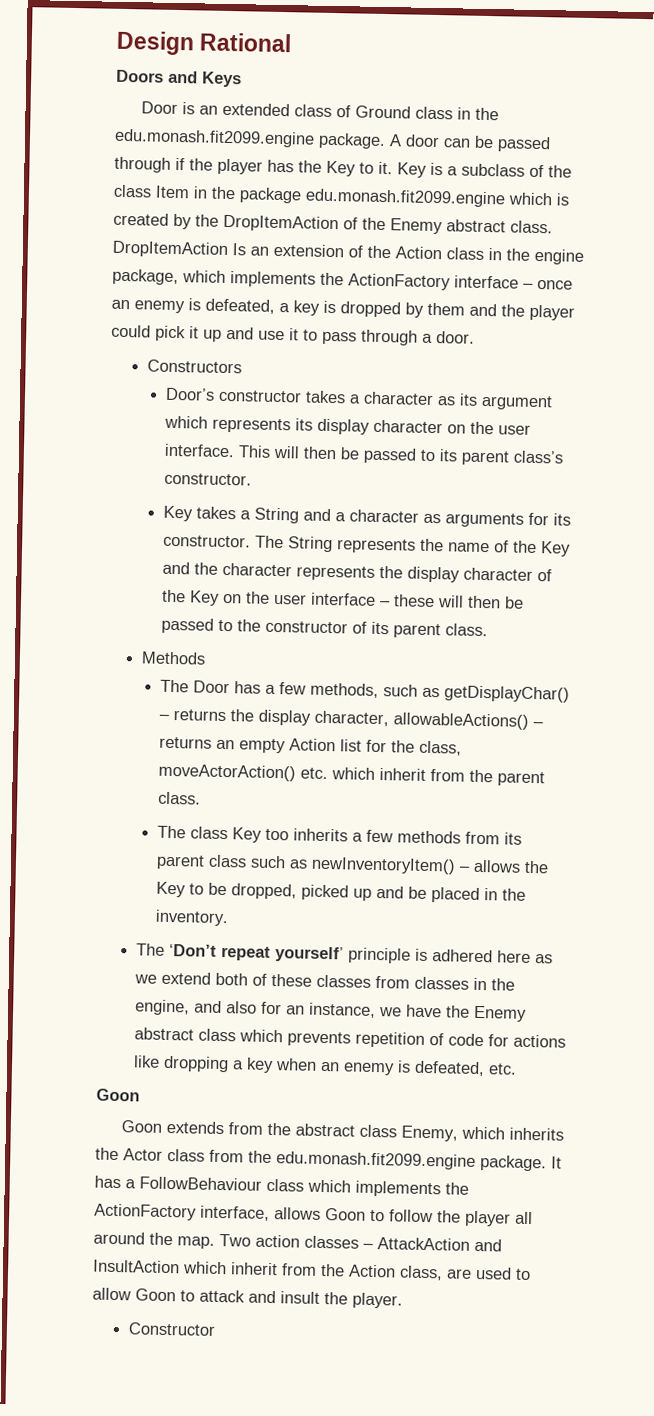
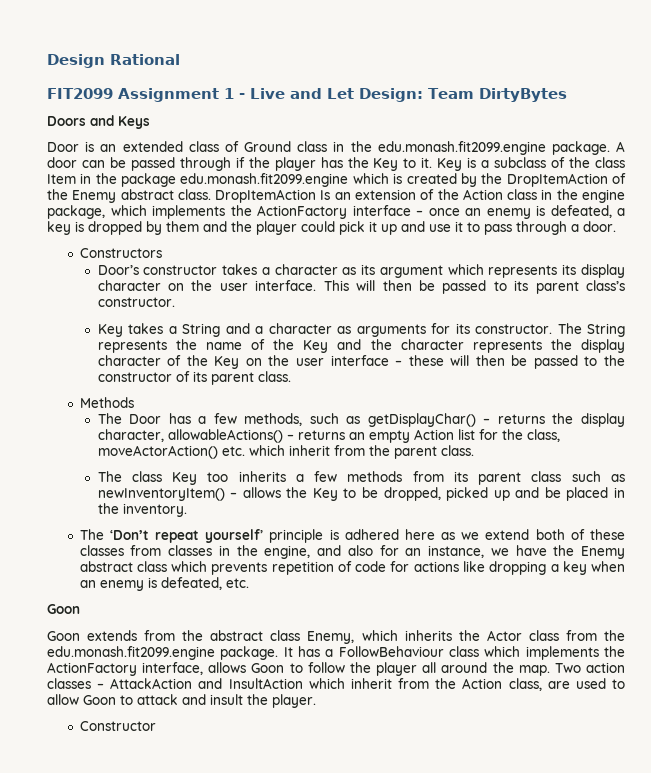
+ FIT2099 Assignment 1 - Live and Let Design: Team DirtyBytes

